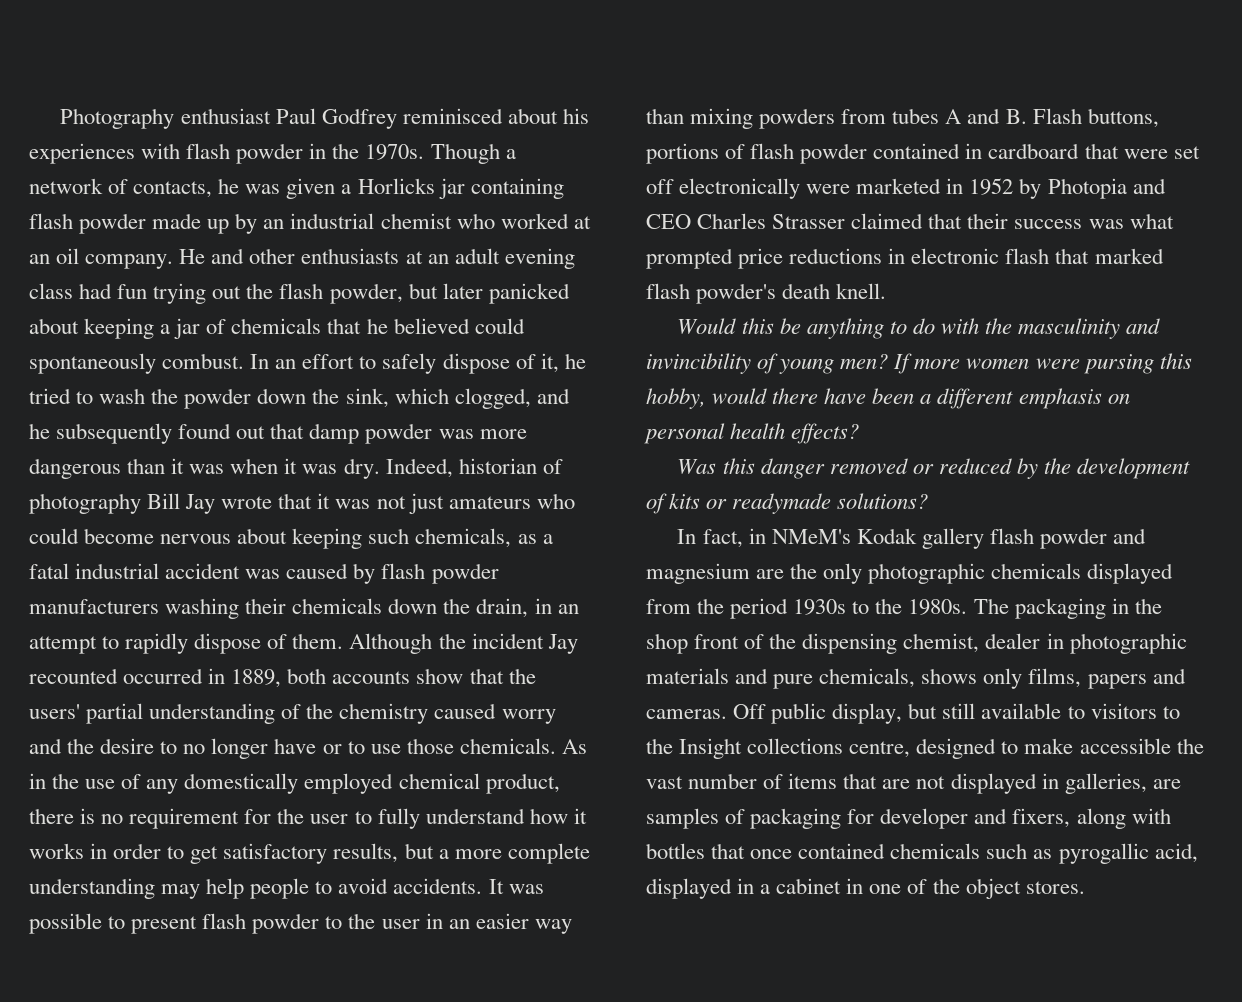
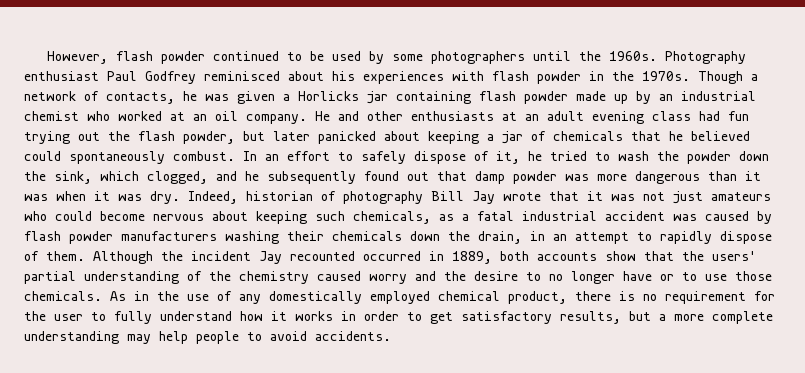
+ However, flash powder continued to be used by some photographers until the 1960s.
- It was possible to present flash powder to the user in an easier way than mixing powders from tubes A and B. Flash buttons, portions of flash powder contained in cardboard that were set off electronically were marketed in 1952 by Photopia and CEO Charles Strasser claimed that their success was what prompted price reductions in electronic flash that marked flash powder's death knell.
- Would this be anything to do with the masculinity and invincibility of young men? If more women were pursing this hobby, would there have been a different emphasis on personal health effects?
- Was this danger removed or reduced by the development of kits or readymade solutions?
- In fact, in NMeM's Kodak gallery flash powder and magnesium are the only photographic chemicals displayed from the period 1930s to the 1980s. The packaging in the shop front of the dispensing chemist, dealer in photographic materials and pure chemicals, shows only films, papers and cameras. Off public display, but still available to visitors to the Insight collections centre, designed to make accessible the vast number of items that are not displayed in galleries, are samples of packaging for developer and fixers, along with bottles that once contained chemicals such as pyrogallic acid, displayed in a cabinet in one of the object stores.

